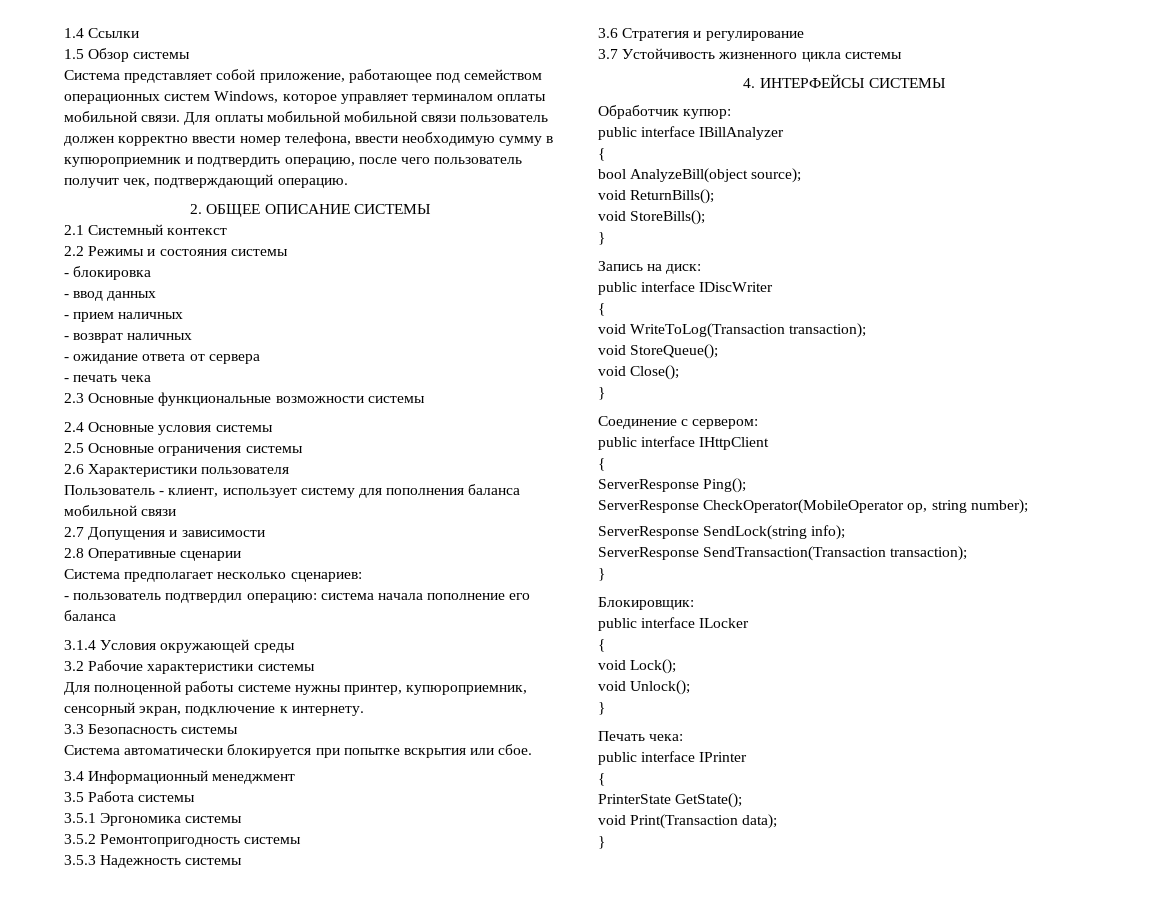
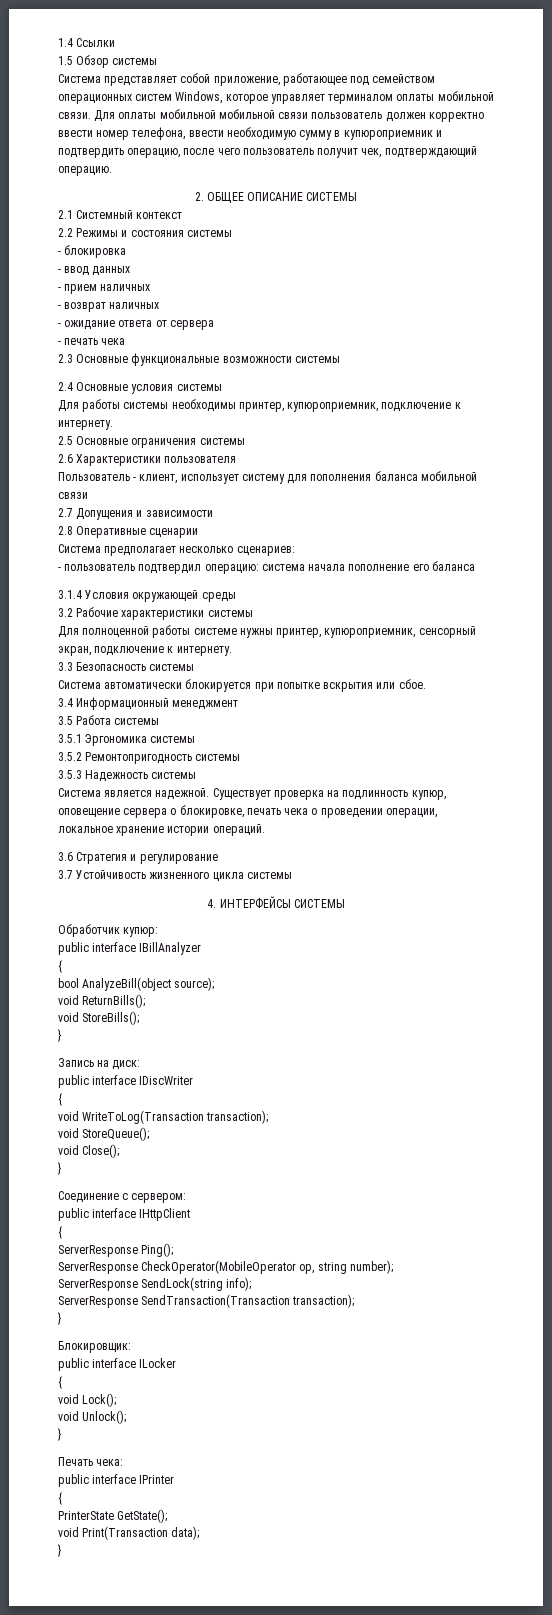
+ Для работы системы необходимы принтер, купюроприемник, подключение к интернету.
+ Система является надежной. Существует проверка на подлинность купюр, оповещение сервера о блокировке, печать чека о проведении операции, локальное хранение истории операций.

